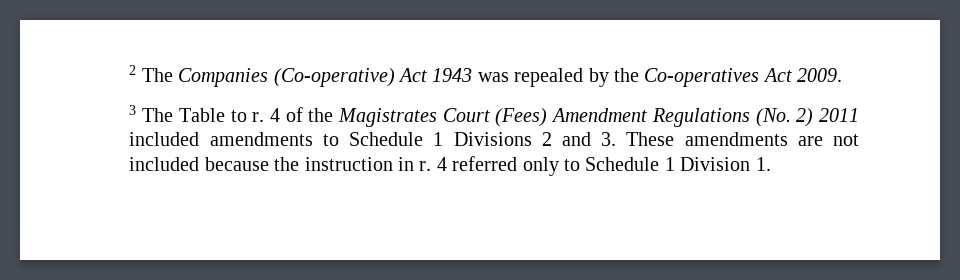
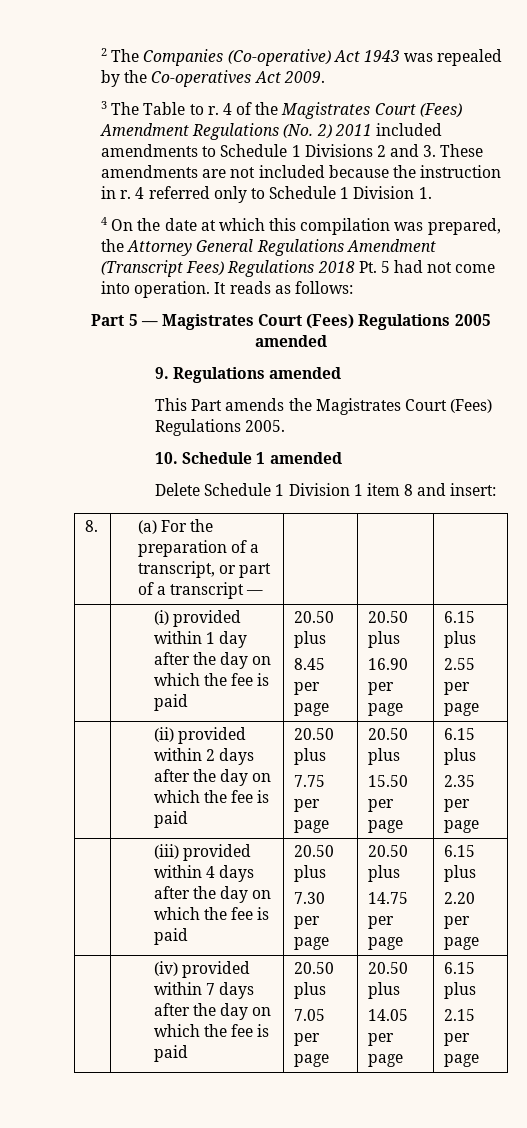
+ 4 On the date at which this compilation was prepared, the Attorney General Regulations Amendment (Transcript Fees) Regulations 2018 Pt. 5 had not come into operation. It reads as follows:
+ Part 5 — Magistrates Court (Fees) Regulations 2005 amended
+ 9. Regulations amended
+ This Part amends the Magistrates Court (Fees) Regulations 2005.
+ 10. Schedule 1 amended
+ Delete Schedule 1 Division 1 item 8 and insert:
+ 8. | (a) For the preparation of a transcript, or part of a transcript — | | |
+ | (i) provided within 1 day after the day on which the fee is paid | 20.50 plus
+ 8.45 per page | 20.50 plus
+ 16.90 per page | 6.15 plus
+ 2.55 per page
+ | (ii) provided within 2 days after the day on which the fee is paid | 20.50 plus
+ 7.75 per page | 20.50 plus
+ 15.50 per page | 6.15 plus
+ 2.35 per page
+ | (iii) provided within 4 days after the day on which the fee is paid | 20.50 plus
+ 7.30 per page | 20.50 plus
+ 14.75 per page | 6.15 plus
+ 2.20 per page
+ | (iv) provided within 7 days after the day on which the fee is paid | 20.50 plus
+ 7.05 per page | 20.50 plus
+ 14.05 per page | 6.15 plus
+ 2.15 per page

